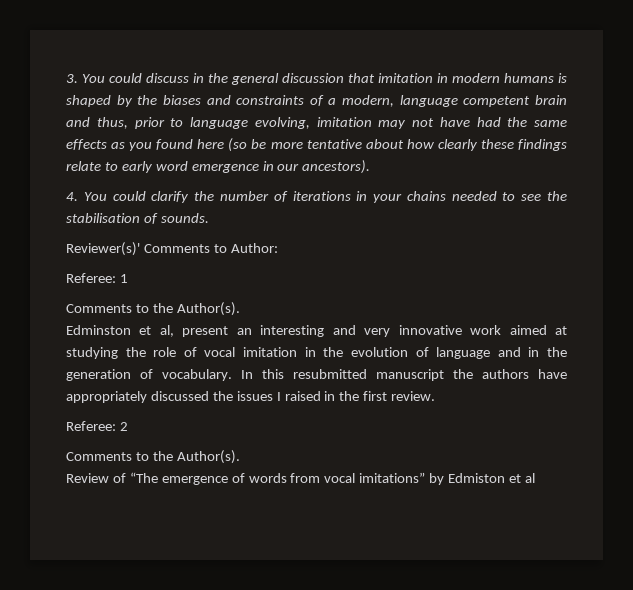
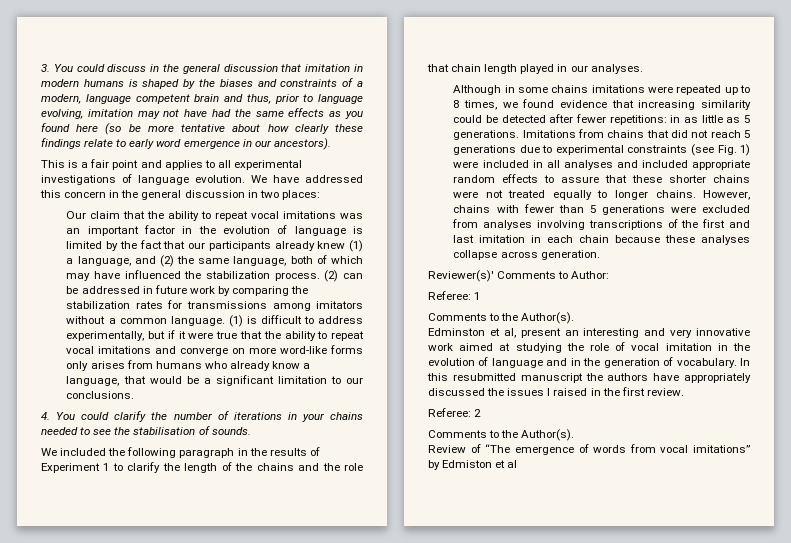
+ This is a fair point and applies to all experimental investigations of language evolution. We have addressed this concern in the general discussion in two places:
+ Our claim that the ability to repeat vocal imitations was an important factor in the evolution of language is limited by the fact that our participants already knew (1) a language, and (2) the same language, both of which may have influenced the stabilization process. (2) can be addressed in future work by comparing the stabilization rates for transmissions among imitators without a common language. (1) is difficult to address experimentally, but if it were true that the ability to repeat vocal imitations and converge on more word-like forms only arises from humans who already know a language, that would be a significant limitation to our conclusions.
+ We included the following paragraph in the results of Experiment 1 to clarify the length of the chains and the role that chain length played in our analyses.
+ Although in some chains imitations were repeated up to 8 times, we found evidence that increasing similarity could be detected after fewer repetitions: in as little as 5 generations. Imitations from chains that did not reach 5 generations due to experimental constraints (see Fig. 1) were included in all analyses and included appropriate random effects to assure that these shorter chains were not treated equally to longer chains. However, chains with fewer than 5 generations were excluded from analyses involving transcriptions of the first and last imitation in each chain because these analyses collapse across generation.

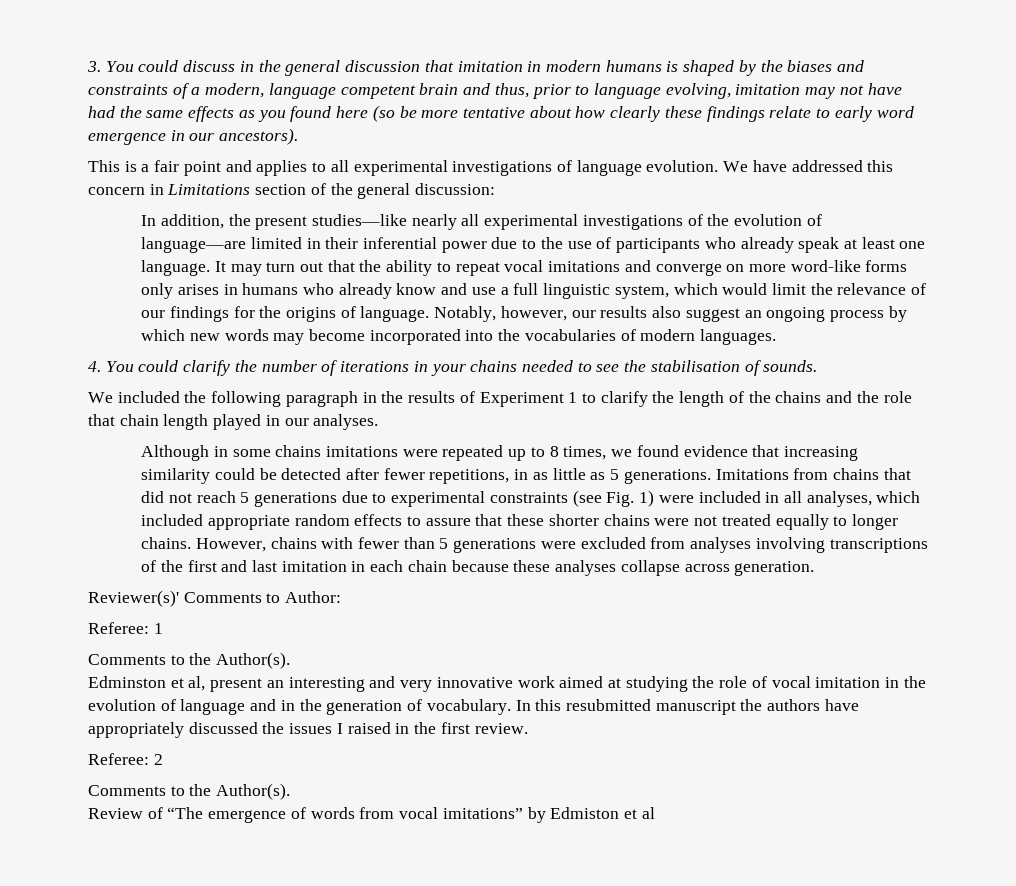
- We have addressed this concern in the general discussion in two places:
- Our claim that the ability to repeat vocal imitations was an important factor in the evolution of language is limited by the fact that our participants already knew (1) a language, and (2) the same language, both of which may have influenced the stabilization process. (2) can be addressed in future work by comparing the stabilization rates for transmissions among imitators without a common language. (1) is difficult to address experimentally, but if it were true that the ability to repeat vocal imitations and converge on more word-like forms only arises from humans who already know a language, that would be a significant limitation to our conclusions.
+ We have addressed this concern in Limitations section of the general discussion:
+ In addition, the present studies—like nearly all experimental investigations of the evolution of language—are limited in their inferential power due to the use of participants who already speak at least one language. It may turn out that the ability to repeat vocal imitations and converge on more word-like forms only arises in humans who already know and use a full linguistic system, which would limit the relevance of our findings for the origins of language. Notably, however, our results also suggest an ongoing process by which new words may become incorporated into the vocabularies of modern languages.
- Although in some chains imitations were repeated up to 8 times, we found evidence that increasing similarity could be detected after fewer repetitions: in as little as 5 generations.
+ Although in some chains imitations were repeated up to 8 times, we found evidence that increasing similarity could be detected after fewer repetitions, in as little as 5 generations.
- Imitations from chains that did not reach 5 generations due to experimental constraints (see Fig. 1) were included in all analyses and included appropriate random effects to assure that these shorter chains were not treated equally to longer chains.
+ Imitations from chains that did not reach 5 generations due to experimental constraints (see Fig. 1) were included in all analyses, which included appropriate random effects to assure that these shorter chains were not treated equally to longer chains.

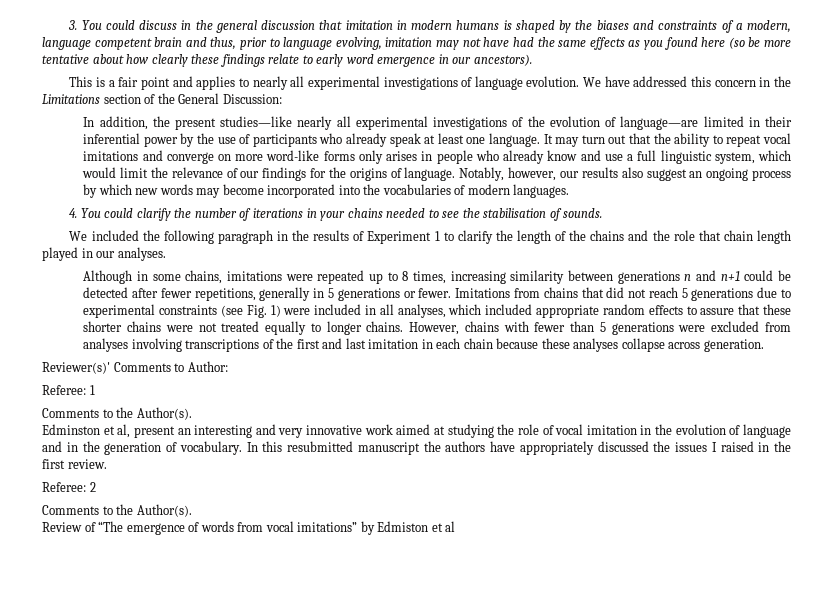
- This is a fair point and applies to all experimental investigations of language evolution.
+ This is a fair point and applies to nearly all experimental investigations of language evolution.
- We have addressed this concern in Limitations section of the general discussion:
+ We have addressed this concern in the Limitations section of the General Discussion:
- In addition, the present studies—like nearly all experimental investigations of the evolution of language—are limited in their inferential power due to the use of participants who already speak at least one language.
+ In addition, the present studies—like nearly all experimental investigations of the evolution of language—are limited in their inferential power by the use of participants who already speak at least one language.
- It may turn out that the ability to repeat vocal imitations and converge on more word-like forms only arises in humans who already know and use a full linguistic system, which would limit the relevance of our findings for the origins of language.
+ It may turn out that the ability to repeat vocal imitations and converge on more word-like forms only arises in people who already know and use a full linguistic system, which would limit the relevance of our findings for the origins of language.
- Although in some chains imitations were repeated up to 8 times, we found evidence that increasing similarity could be detected after fewer repetitions, in as little as 5 generations.
+ Although in some chains, imitations were repeated up to 8 times, increasing similarity between generations n and n+1 could be detected after fewer repetitions, generally in 5 generations or fewer.

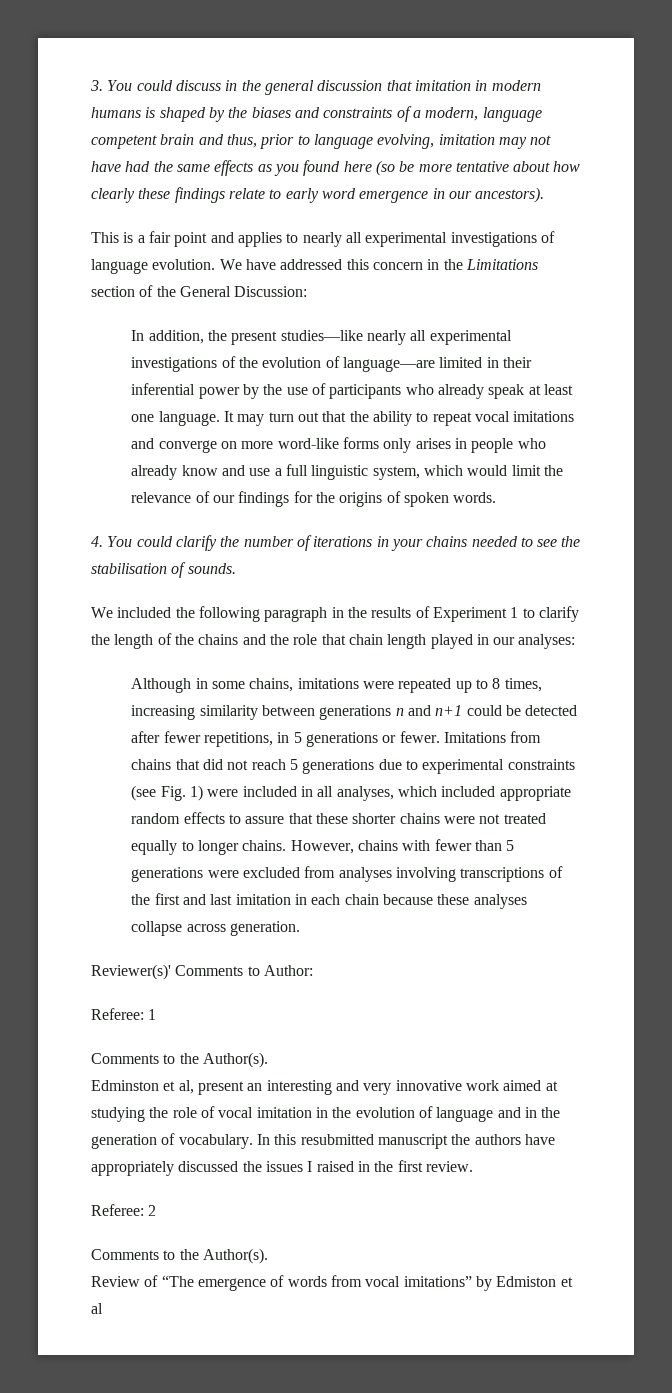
- It may turn out that the ability to repeat vocal imitations and converge on more word-like forms only arises in people who already know and use a full linguistic system, which would limit the relevance of our findings for the origins of language. Notably, however, our results also suggest an ongoing process by which new words may become incorporated into the vocabularies of modern languages.
+ It may turn out that the ability to repeat vocal imitations and converge on more word-like forms only arises in people who already know and use a full linguistic system, which would limit the relevance of our findings for the origins of spoken words.
- We included the following paragraph in the results of Experiment 1 to clarify the length of the chains and the role that chain length played in our analyses.
+ We included the following paragraph in the results of Experiment 1 to clarify the length of the chains and the role that chain length played in our analyses:
- Although in some chains, imitations were repeated up to 8 times, increasing similarity between generations n and n+1 could be detected after fewer repetitions, generally in 5 generations or fewer.
+ Although in some chains, imitations were repeated up to 8 times, increasing similarity between generations n and n+1 could be detected after fewer repetitions, in 5 generations or fewer.

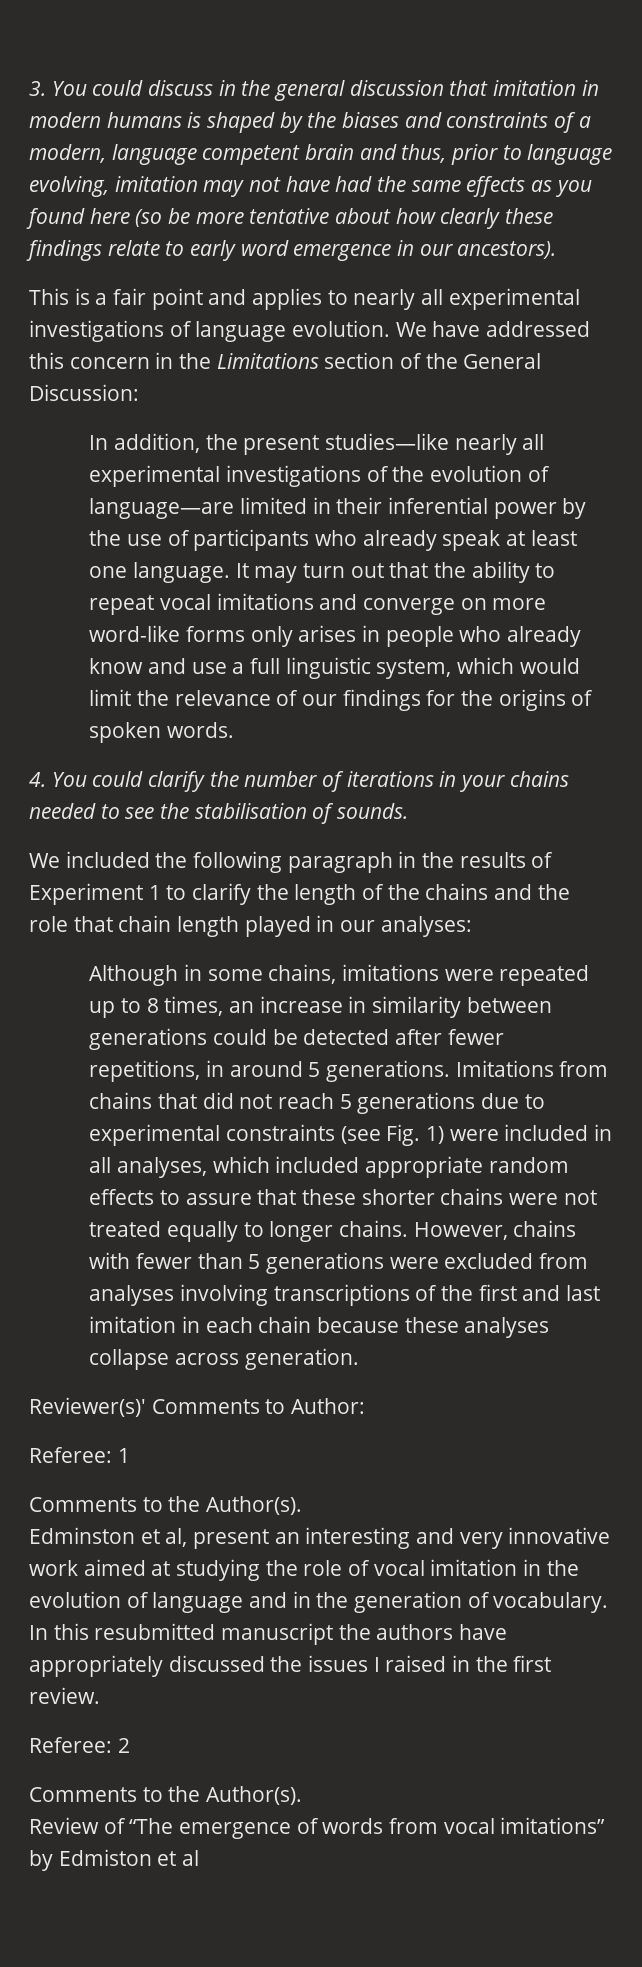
- Although in some chains, imitations were repeated up to 8 times, increasing similarity between generations n and n+1 could be detected after fewer repetitions, in 5 generations or fewer.
+ Although in some chains, imitations were repeated up to 8 times, an increase in similarity between generations could be detected after fewer repetitions, in around 5 generations.

